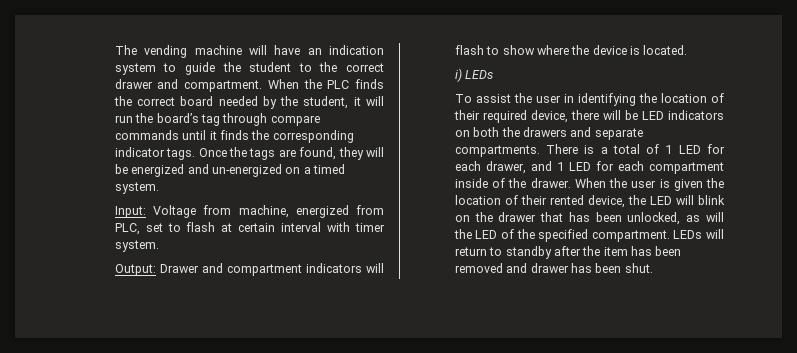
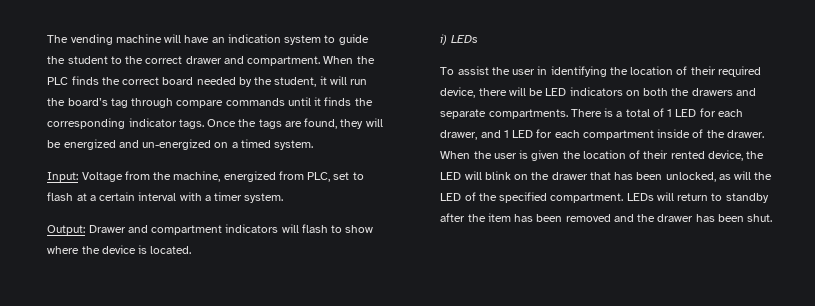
- Input: Voltage from machine, energized from PLC, set to flash at certain interval with timer system.
+ Input: Voltage from the machine, energized from PLC, set to flash at a certain interval with a timer system.
- LEDs will return to standby after the item has been removed and drawer has been shut.
+ LEDs will return to standby after the item has been removed and the drawer has been shut.

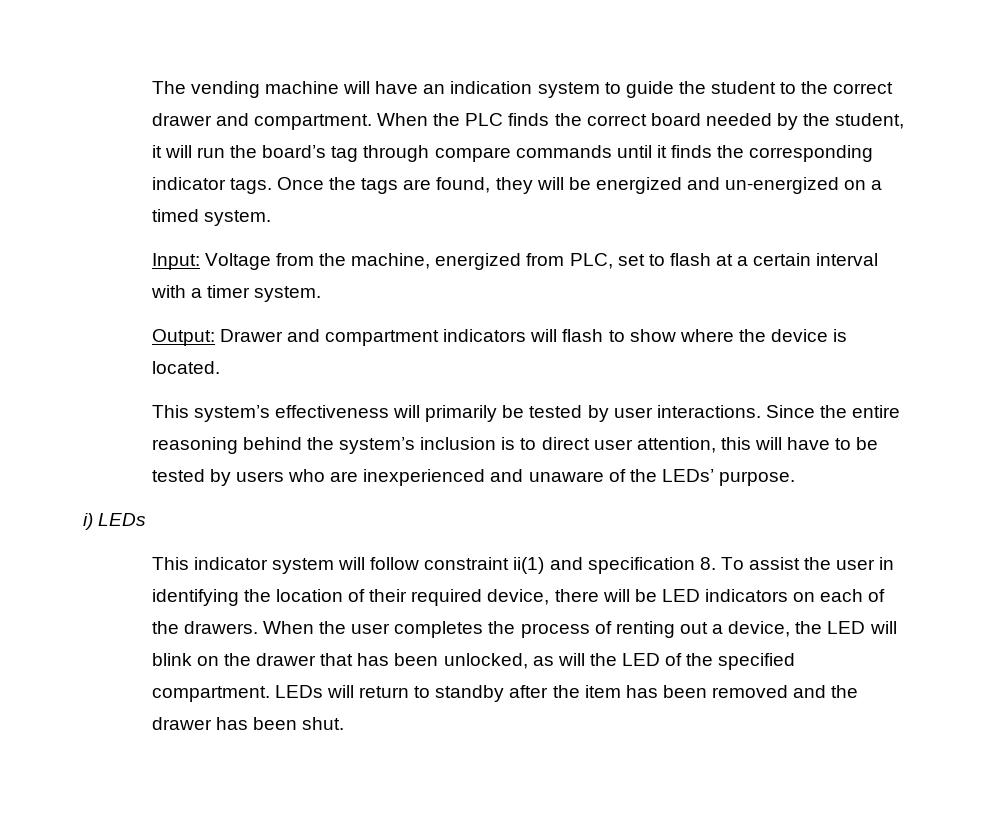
+ This system’s effectiveness will primarily be tested by user interactions. Since the entire reasoning behind the system’s inclusion is to direct user attention, this will have to be tested by users who are inexperienced and unaware of the LEDs’ purpose.
  i) LEDs
- To assist the user in identifying the location of their required device, there will be LED indicators on both the drawers and separate compartments. There is a total of 1 LED for each drawer, and 1 LED for each compartment inside of the drawer.
+ This indicator system will follow constraint ii(1) and specification 8. To assist the user in identifying the location of their required device, there will be LED indicators on each of the drawers.
- When the user is given the location of their rented device, the LED will blink on the drawer that has been unlocked, as will the LED of the specified compartment.
+ When the user completes the process of renting out a device, the LED will blink on the drawer that has been unlocked, as will the LED of the specified compartment.

